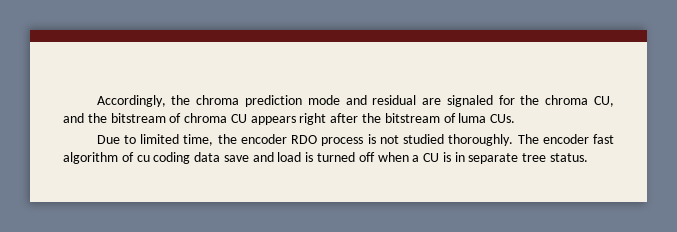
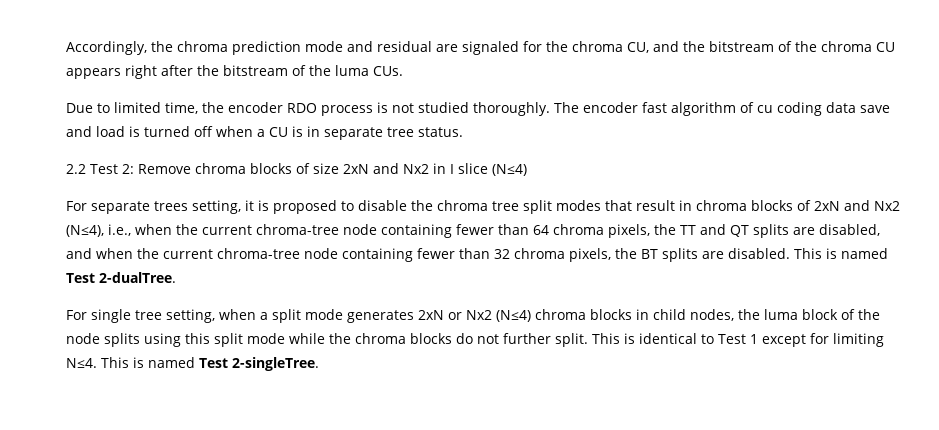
- Accordingly, the chroma prediction mode and residual are signaled for the chroma CU, and the bitstream of chroma CU appears right after the bitstream of luma CUs.
+ Accordingly, the chroma prediction mode and residual are signaled for the chroma CU, and the bitstream of the chroma CU appears right after the bitstream of the luma CUs.
+ 2.2 Test 2: Remove chroma blocks of size 2xN and Nx2 in I slice (N≤4)
+ For separate trees setting, it is proposed to disable the chroma tree split modes that result in chroma blocks of 2xN and Nx2 (N≤4), i.e., when the current chroma-tree node containing fewer than 64 chroma pixels, the TT and QT splits are disabled, and when the current chroma-tree node containing fewer than 32 chroma pixels, the BT splits are disabled. This is named Test 2-dualTree.
+ For single tree setting, when a split mode generates 2xN or Nx2 (N≤4) chroma blocks in child nodes, the luma block of the node splits using this split mode while the chroma blocks do not further split. This is identical to Test 1 except for limiting N≤4. This is named Test 2-singleTree.

